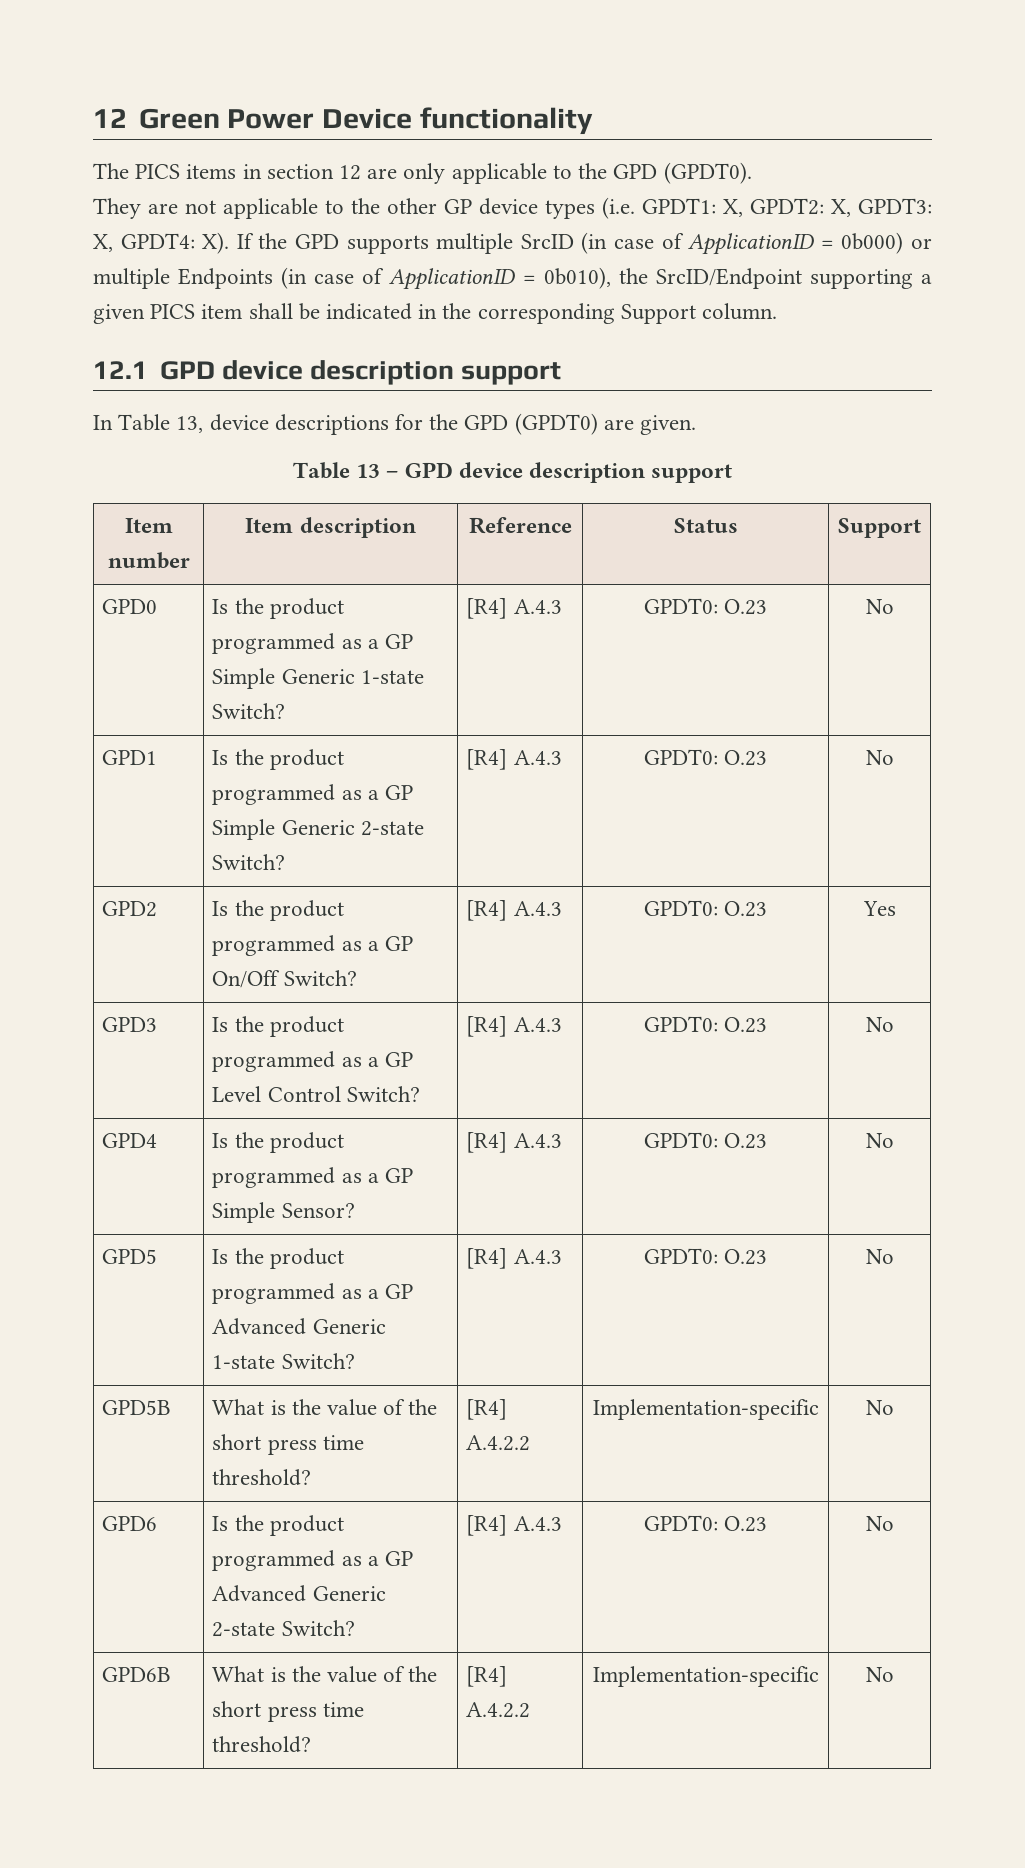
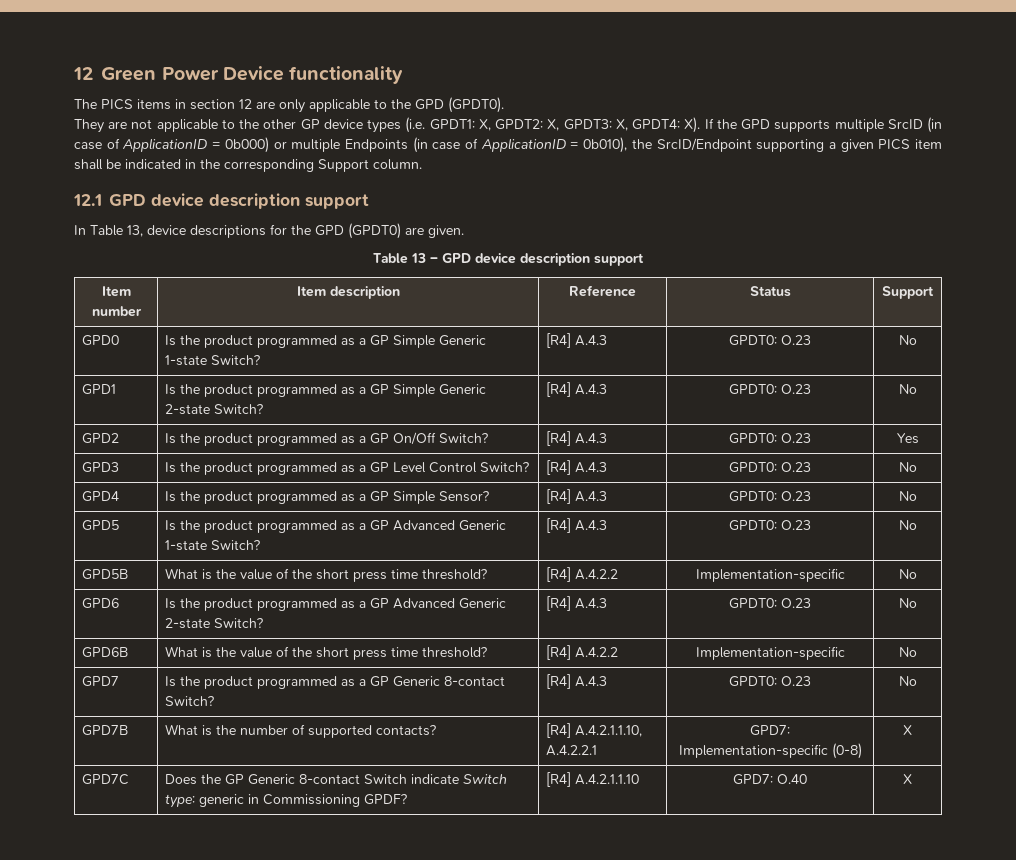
+ GPD7 | Is the product programmed as a GP Generic 8-contact Switch? | [R4] A.4.3 | GPDT0: O.23 | No
+ GPD7B | What is the number of supported contacts? | [R4] A.4.2.1.1.10, A.4.2.2.1 | GPD7: Implementation-specific (0-8) | X
+ GPD7C | Does the GP Generic 8-contact Switch indicate Switch type: generic in Commissioning GPDF? | [R4] A.4.2.1.1.10 | GPD7: O.40 | X

